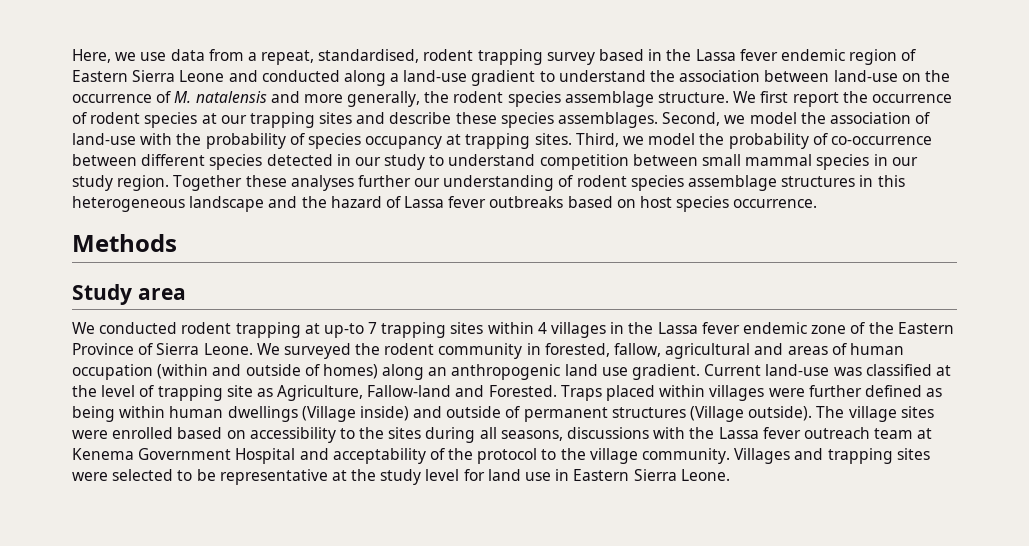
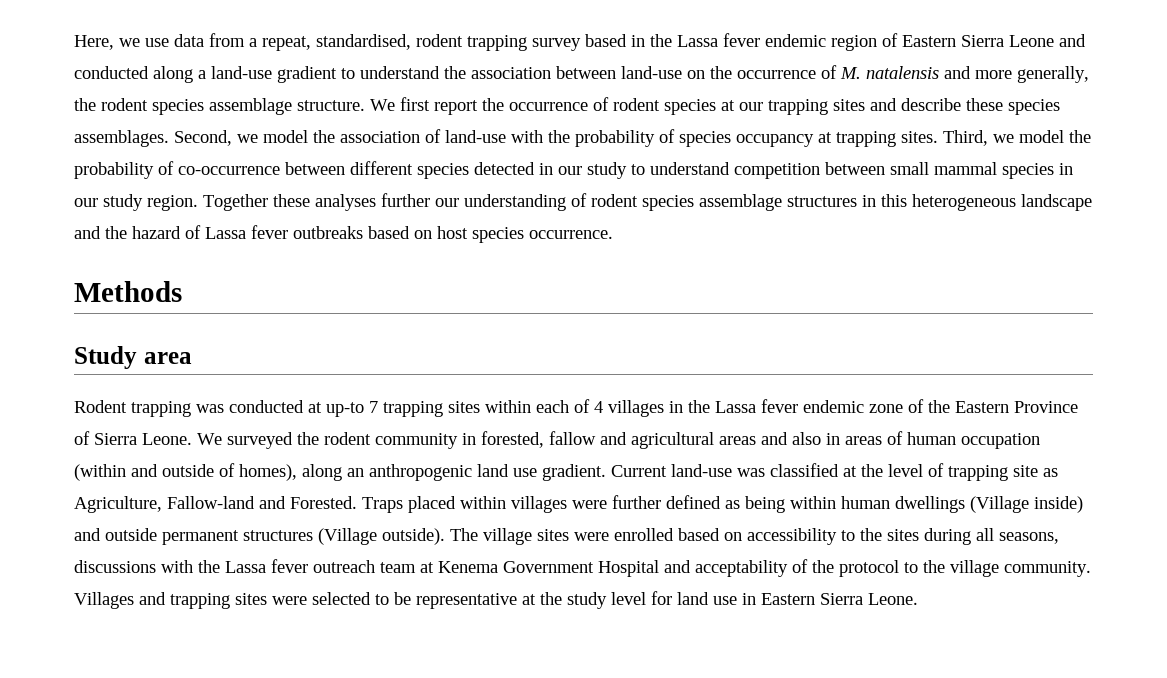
- We conducted rodent trapping at up-to 7 trapping sites within 4 villages in the Lassa fever endemic zone of the Eastern Province of Sierra Leone.
+ Rodent trapping was conducted at up-to 7 trapping sites within each of 4 villages in the Lassa fever endemic zone of the Eastern Province of Sierra Leone.
- We surveyed the rodent community in forested, fallow, agricultural and areas of human occupation (within and outside of homes) along an anthropogenic land use gradient.
+ We surveyed the rodent community in forested, fallow and agricultural areas and also in areas of human occupation (within and outside of homes), along an anthropogenic land use gradient.
- Traps placed within villages were further defined as being within human dwellings (Village inside) and outside of permanent structures (Village outside).
+ Traps placed within villages were further defined as being within human dwellings (Village inside) and outside permanent structures (Village outside).

